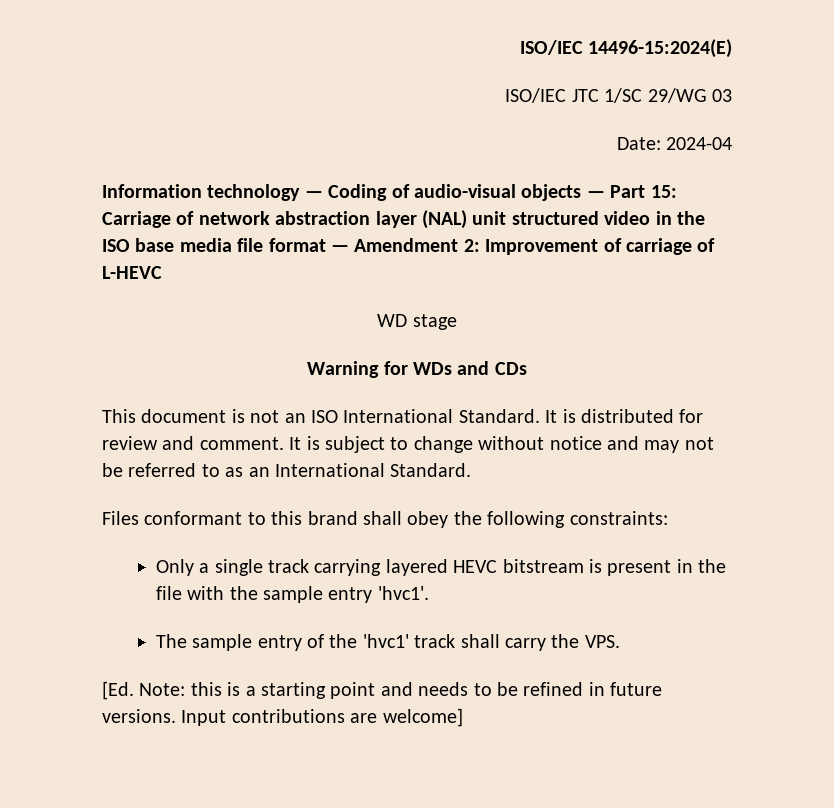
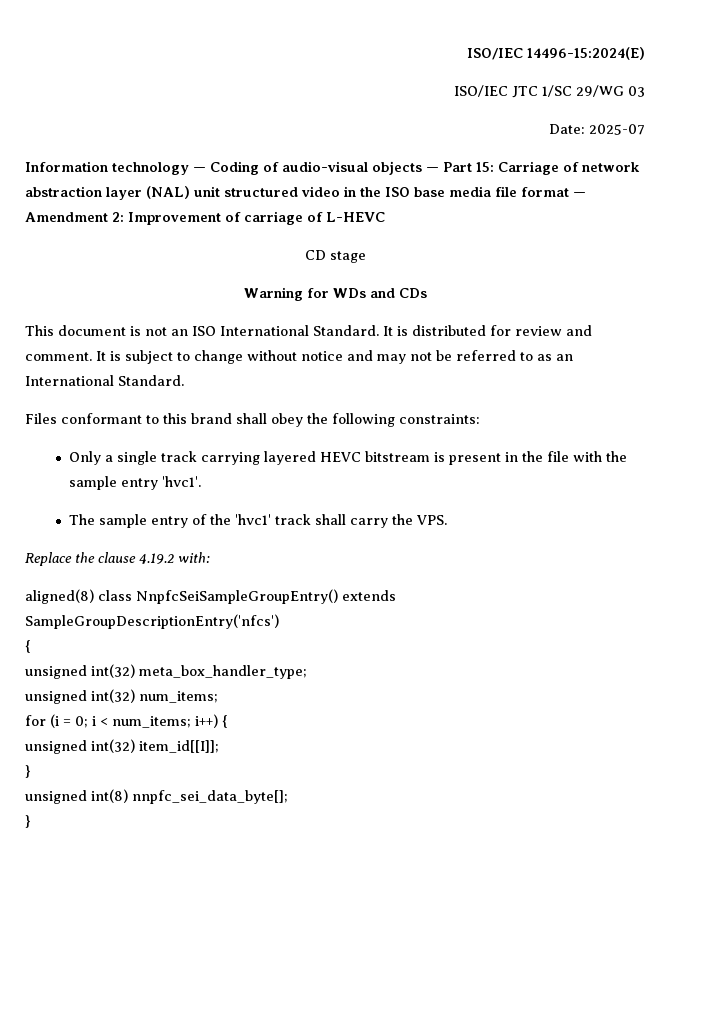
- Date: 2024-04
+ Date: 2025-07
- WD stage
+ CD stage
- [Ed. Note: this is a starting point and needs to be refined in future versions. Input contributions are welcome]
+ Replace the clause 4.19.2 with:
+ aligned(8) class NnpfcSeiSampleGroupEntry() extends SampleGroupDescriptionEntry('nfcs')
+ {
+ unsigned int(32) meta_box_handler_type;
+ unsigned int(32) num_items;
+ for (i = 0; i < num_items; i++) {
+ unsigned int(32) item_id[[I]];
+ }
+ unsigned int(8) nnpfc_sei_data_byte[];
+ }

